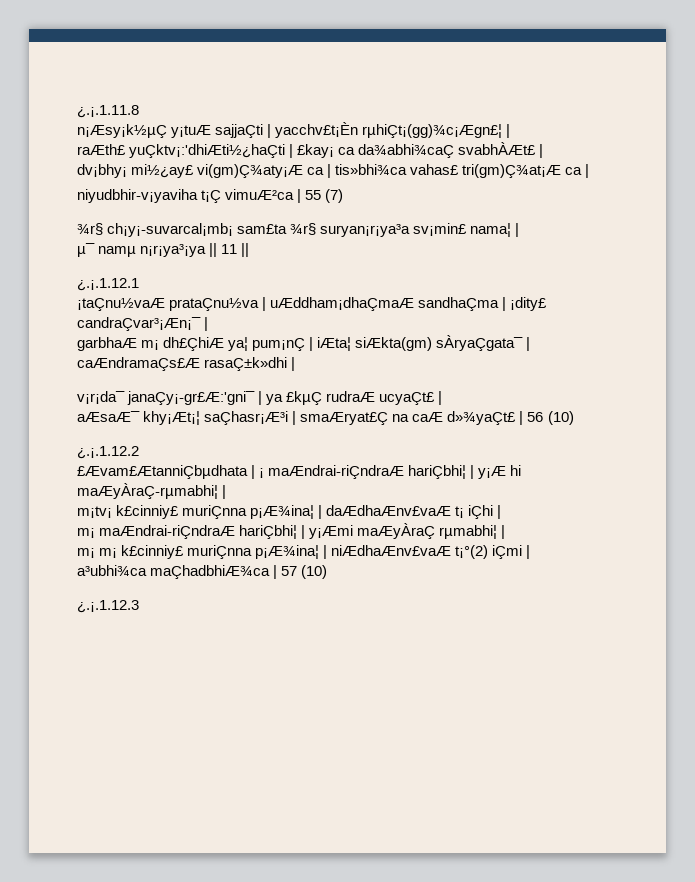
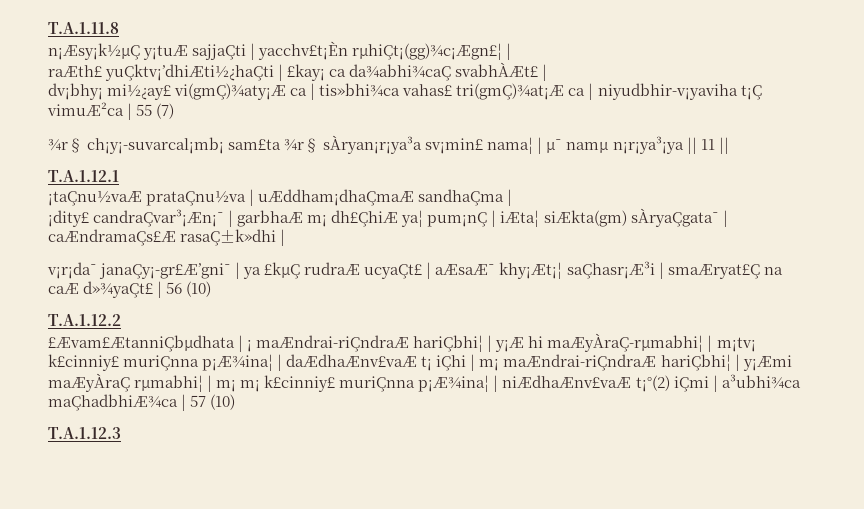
- ¿.¡.1.11.8
+ T.A.1.11.8
- raÆth£ yuÇktv¡:'dhiÆti½¿haÇti | £kay¡ ca da¾abhi¾caÇ svabhÀÆt£ |
+ raÆth£ yuÇktv¡’dhiÆti½¿haÇti | £kay¡ ca da¾abhi¾caÇ svabhÀÆt£ |
- dv¡bhy¡ mi½¿ay£ vi(gm)Ç¾aty¡Æ ca | tis»bhi¾ca vahas£ tri(gm)Ç¾at¡Æ ca |
- niyudbhir-v¡yaviha t¡Ç vimuÆ²ca | 55 (7)
+ dv¡bhy¡ mi½¿ay£ vi(gmÇ)¾aty¡Æ ca | tis»bhi¾ca vahas£ tri(gmÇ)¾at¡Æ ca | niyudbhir-v¡yaviha t¡Ç vimuÆ²ca | 55 (7)
- ¾r§ ch¡y¡-suvarcal¡mb¡ sam£ta ¾r§ suryan¡r¡ya³a sv¡min£ nama¦ |
- µ¯ namµ n¡r¡ya³¡ya || 11 ||
+ ¾r§ ch¡y¡-suvarcal¡mb¡ sam£ta ¾r§ sÀryan¡r¡ya³a sv¡min£ nama¦ | µ¯ namµ n¡r¡ya³¡ya || 11 ||
- ¿.¡.1.12.1
+ T.A.1.12.1
- ¡taÇnu½vaÆ prataÇnu½va | uÆddham¡dhaÇmaÆ sandhaÇma | ¡dity£ candraÇvar³¡Æn¡¯ |
- garbhaÆ m¡ dh£ÇhiÆ ya¦ pum¡nÇ | iÆta¦ siÆkta(gm) sÀryaÇgata¯ | caÆndramaÇs£Æ rasaÇ±k»dhi |
+ ¡taÇnu½vaÆ prataÇnu½va | uÆddham¡dhaÇmaÆ sandhaÇma |
+ ¡dity£ candraÇvar³¡Æn¡¯ | garbhaÆ m¡ dh£ÇhiÆ ya¦ pum¡nÇ | iÆta¦ siÆkta(gm) sÀryaÇgata¯ | caÆndramaÇs£Æ rasaÇ±k»dhi |
- v¡r¡da¯ janaÇy¡-gr£Æ:'gni¯ | ya £kµÇ rudraÆ ucyaÇt£ |
- aÆsaÆ¯ khy¡Æt¡¦ saÇhasr¡Æ³i | smaÆryat£Ç na caÆ d»¾yaÇt£ | 56 (10)
+ v¡r¡da¯ janaÇy¡-gr£Æ’gni¯ | ya £kµÇ rudraÆ ucyaÇt£ | aÆsaÆ¯ khy¡Æt¡¦ saÇhasr¡Æ³i | smaÆryat£Ç na caÆ d»¾yaÇt£ | 56 (10)
- ¿.¡.1.12.2
+ T.A.1.12.2
- £Ævam£ÆtanniÇbµdhata | ¡ maÆndrai-riÇndraÆ hariÇbhi¦ | y¡Æ hi maÆyÀraÇ-rµmabhi¦ |
- m¡tv¡ k£cinniy£ muriÇnna p¡Æ¾ina¦ | daÆdhaÆnv£vaÆ t¡ iÇhi |
- m¡ maÆndrai-riÇndraÆ hariÇbhi¦ | y¡Æmi maÆyÀraÇ rµmabhi¦ |
- m¡ m¡ k£cinniy£ muriÇnna p¡Æ¾ina¦ | niÆdhaÆnv£vaÆ t¡°(2) iÇmi |
- a³ubhi¾ca maÇhadbhiÆ¾ca | 57 (10)
+ £Ævam£ÆtanniÇbµdhata | ¡ maÆndrai-riÇndraÆ hariÇbhi¦ | y¡Æ hi maÆyÀraÇ-rµmabhi¦ | m¡tv¡ k£cinniy£ muriÇnna p¡Æ¾ina¦ | daÆdhaÆnv£vaÆ t¡ iÇhi | m¡ maÆndrai-riÇndraÆ hariÇbhi¦ | y¡Æmi maÆyÀraÇ rµmabhi¦ | m¡ m¡ k£cinniy£ muriÇnna p¡Æ¾ina¦ | niÆdhaÆnv£vaÆ t¡°(2) iÇmi | a³ubhi¾ca maÇhadbhiÆ¾ca | 57 (10)
- ¿.¡.1.12.3
+ T.A.1.12.3

